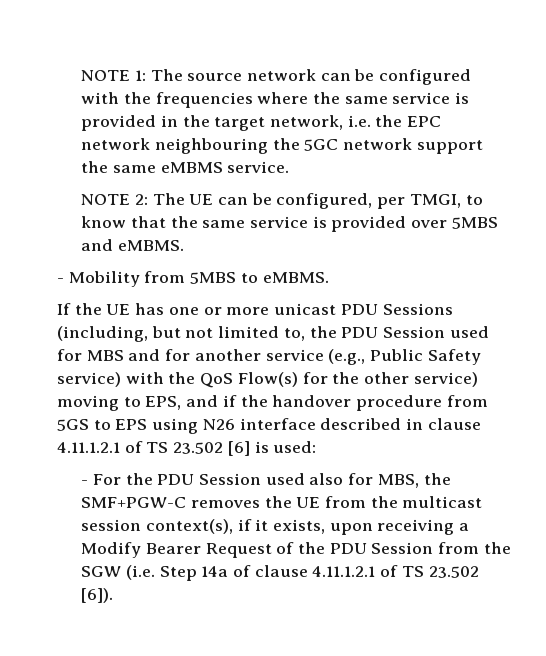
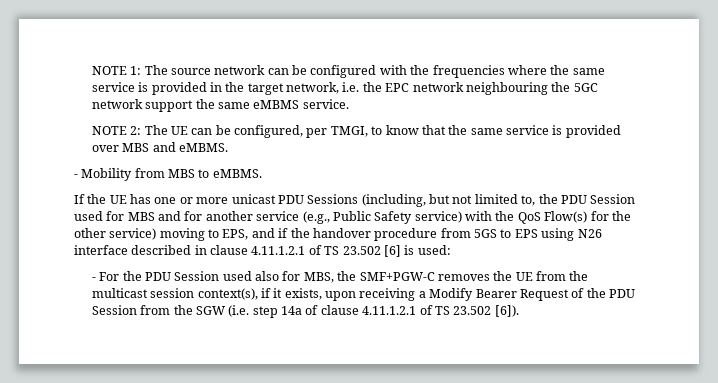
- NOTE 2: The UE can be configured, per TMGI, to know that the same service is provided over 5MBS and eMBMS.
+ NOTE 2: The UE can be configured, per TMGI, to know that the same service is provided over MBS and eMBMS.
- - Mobility from 5MBS to eMBMS.
+ - Mobility from MBS to eMBMS.
- - For the PDU Session used also for MBS, the SMF+PGW-C removes the UE from the multicast session context(s), if it exists, upon receiving a Modify Bearer Request of the PDU Session from the SGW (i.e. Step 14a of clause 4.11.1.2.1 of TS 23.502 [6]).
+ - For the PDU Session used also for MBS, the SMF+PGW-C removes the UE from the multicast session context(s), if it exists, upon receiving a Modify Bearer Request of the PDU Session from the SGW (i.e. step 14a of clause 4.11.1.2.1 of TS 23.502 [6]).

